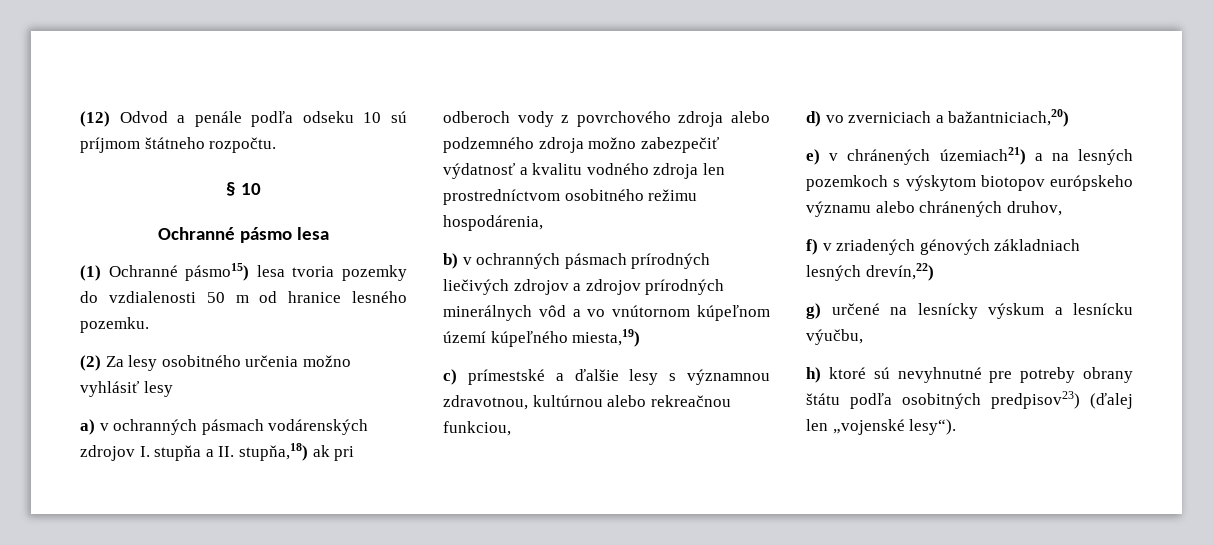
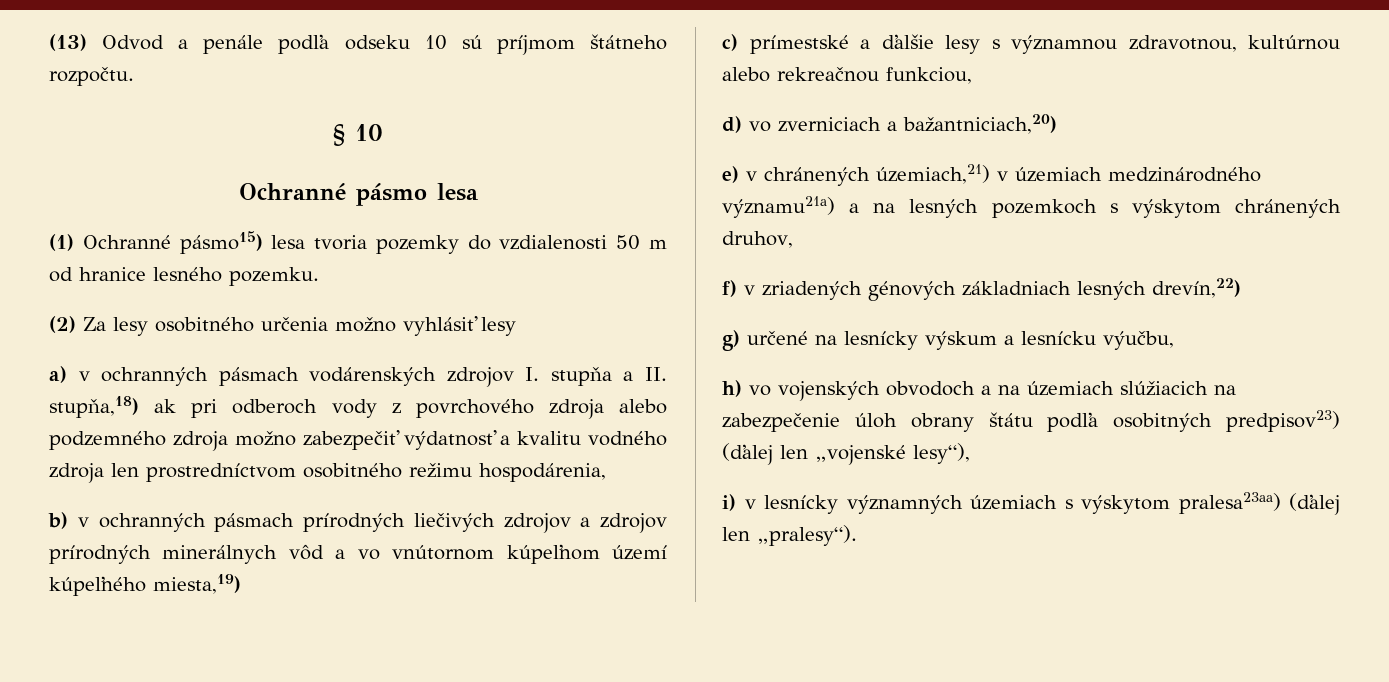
- (12) Odvod a penále podľa odseku 10 sú príjmom štátneho rozpočtu.
+ (13) Odvod a penále podľa odseku 10 sú príjmom štátneho rozpočtu.
- e) v chránených územiach21) a na lesných pozemkoch s výskytom biotopov európskeho významu alebo chránených druhov,
+ e) v chránených územiach,21) v územiach medzinárodného významu21a) a na lesných pozemkoch s výskytom chránených druhov,
- h) ktoré sú nevyhnutné pre potreby obrany štátu podľa osobitných predpisov23) (ďalej len „vojenské lesy“).
+ h) vo vojenských obvodoch a na územiach slúžiacich na zabezpečenie úloh obrany štátu podľa osobitných predpisov23) (ďalej len „vojenské lesy“),
+ i) v lesnícky významných územiach s výskytom pralesa23aa) (ďalej len „pralesy“).

